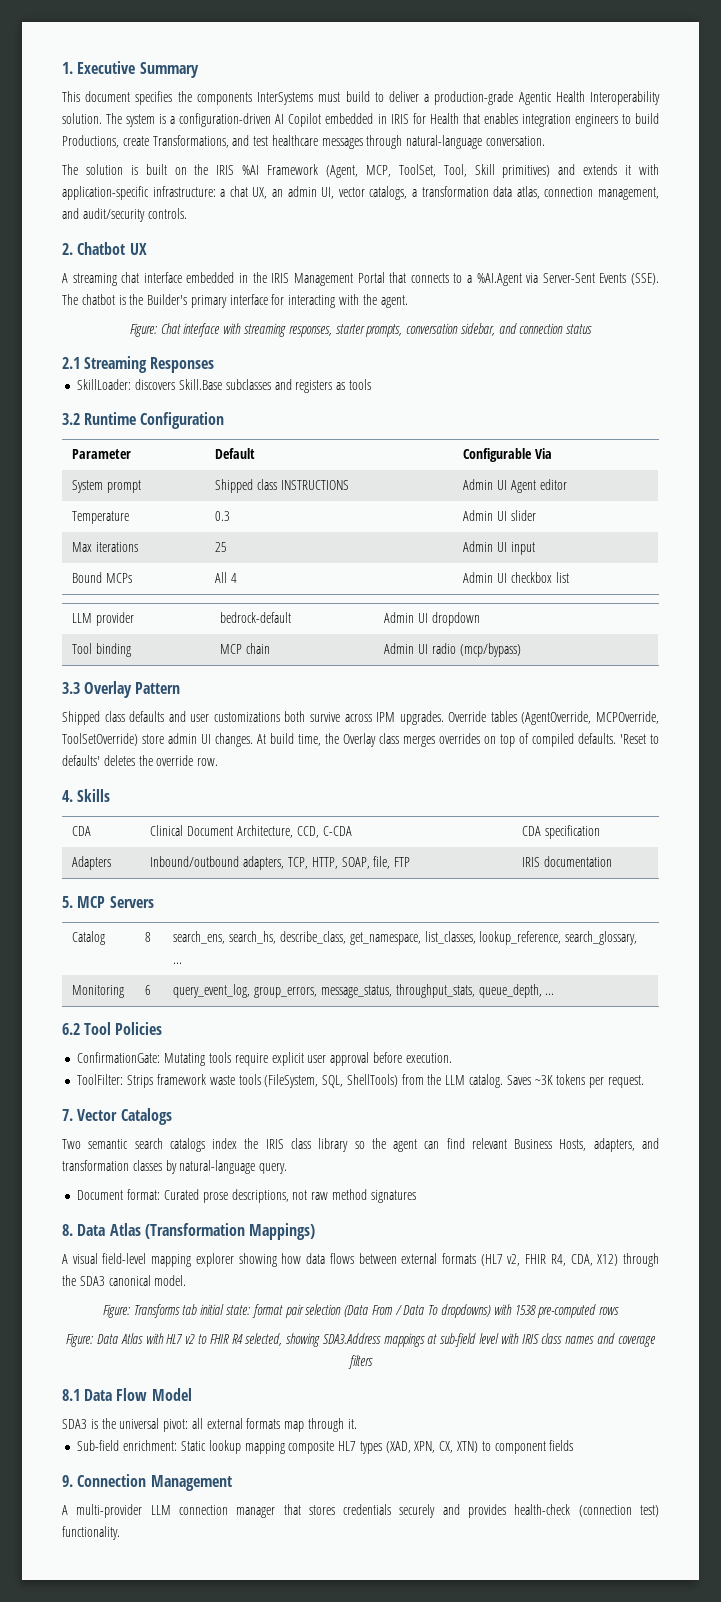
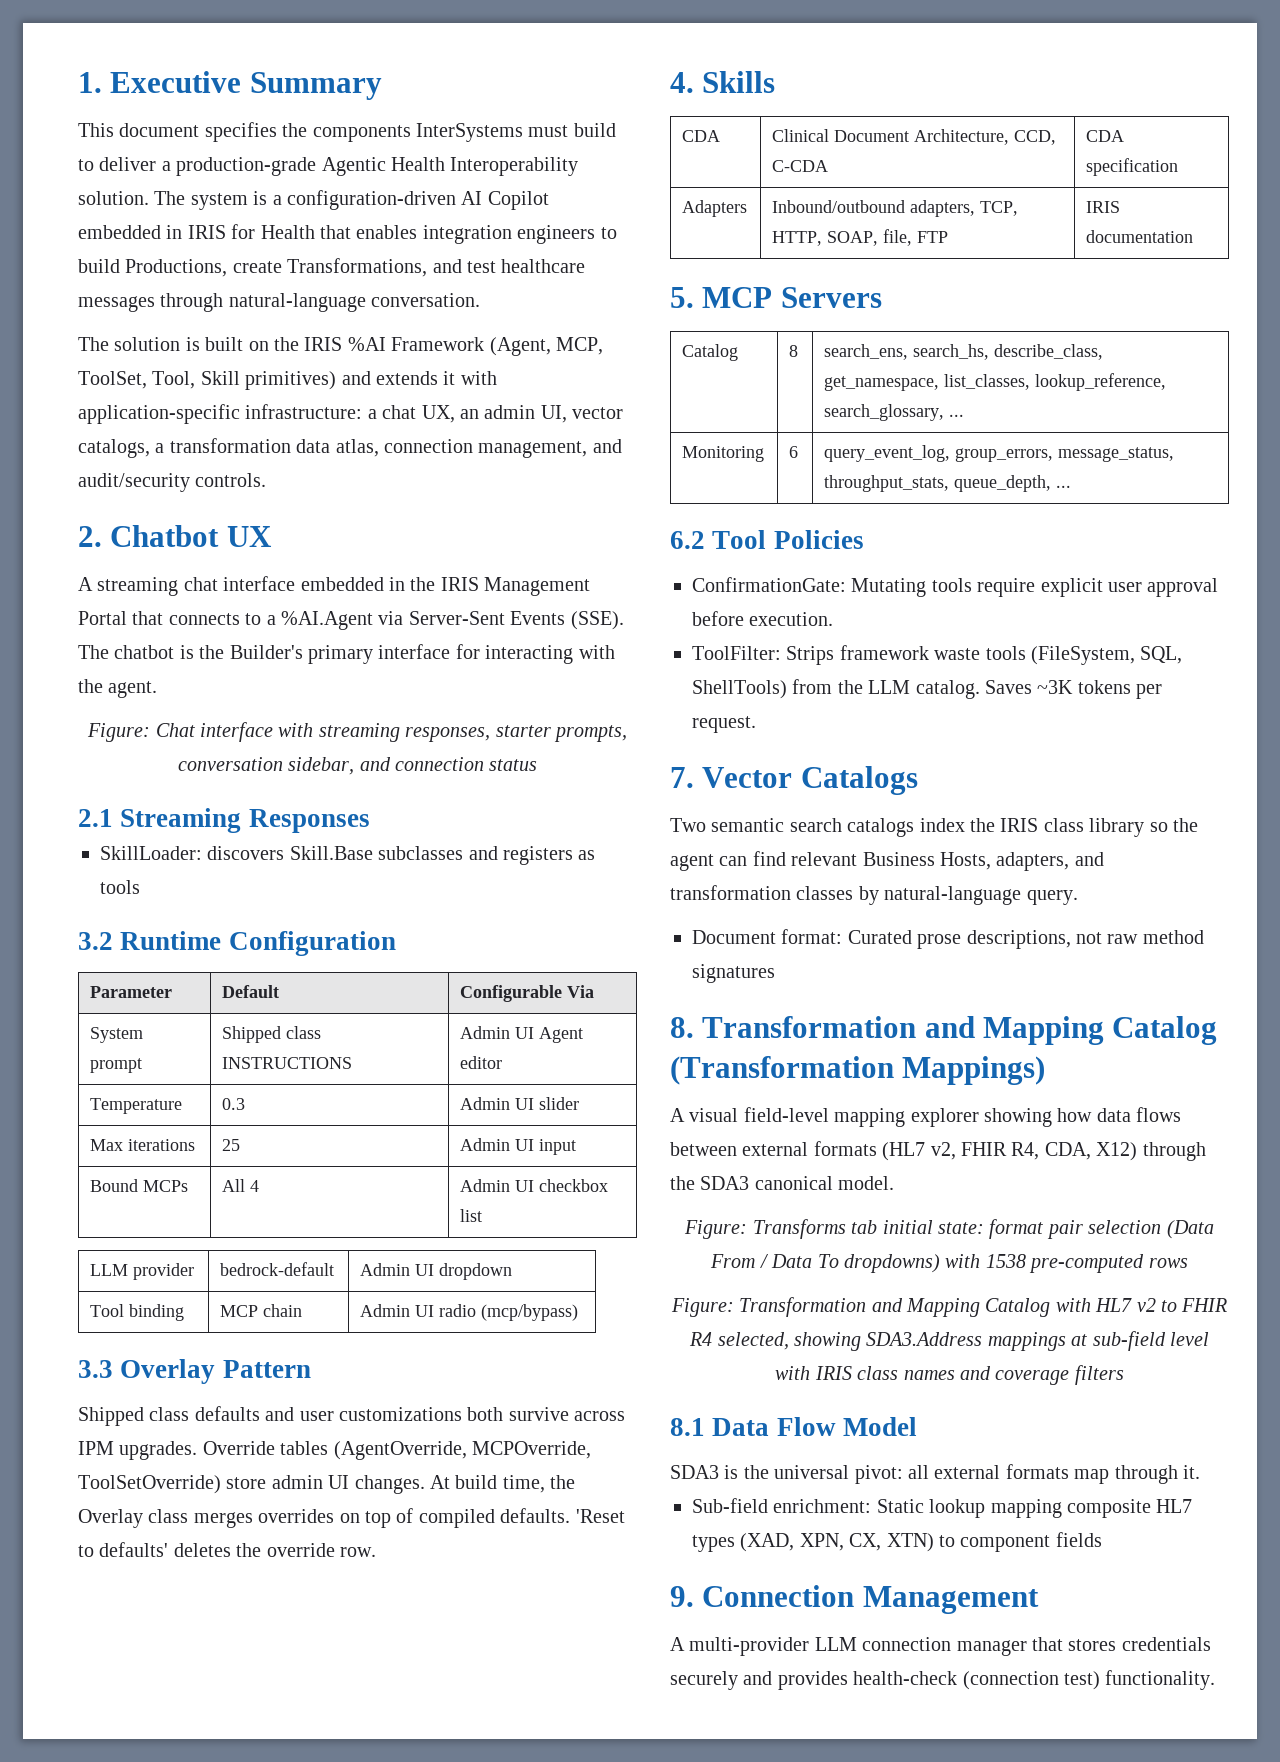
- 8. Data Atlas (Transformation Mappings)
+ 8. Transformation and Mapping Catalog (Transformation Mappings)
- Figure: Data Atlas with HL7 v2 to FHIR R4 selected, showing SDA3.Address mappings at sub-field level with IRIS class names and coverage filters
+ Figure: Transformation and Mapping Catalog with HL7 v2 to FHIR R4 selected, showing SDA3.Address mappings at sub-field level with IRIS class names and coverage filters

